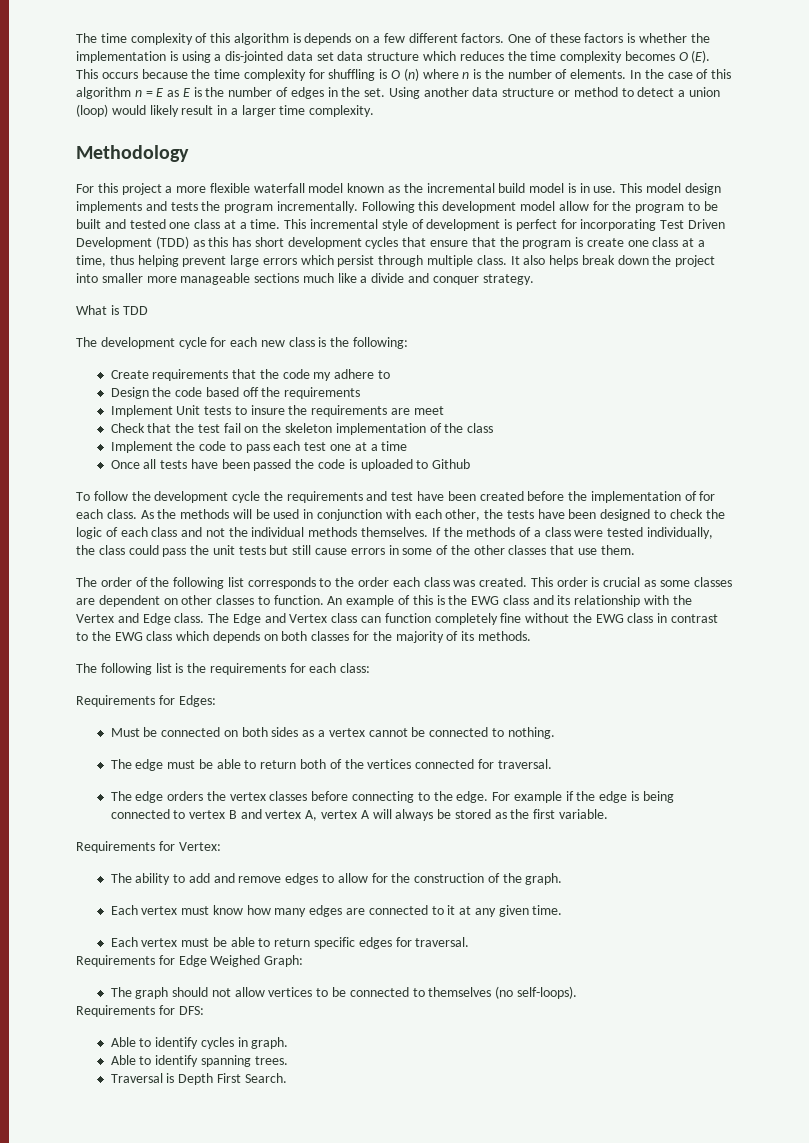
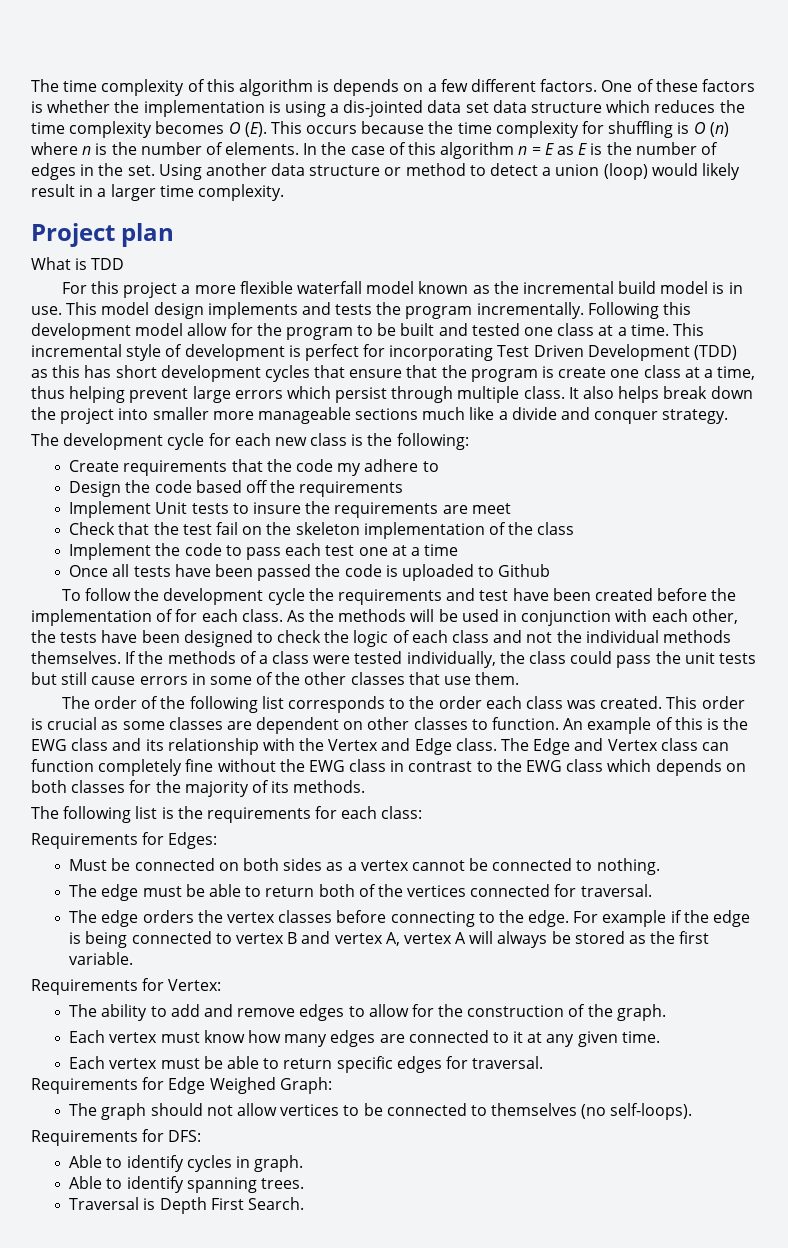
- Methodology
+ Project plan
+ What is TDD
- What is TDD

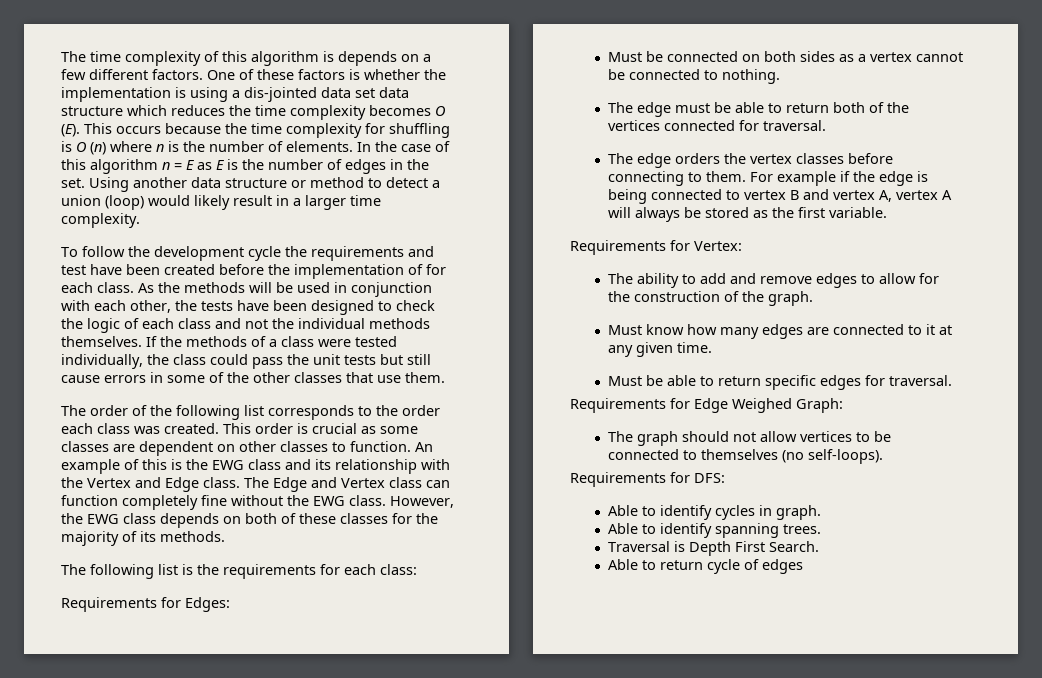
- Project plan
- What is TDD
- For this project a more flexible waterfall model known as the incremental build model is in use. This model design implements and tests the program incrementally. Following this development model allow for the program to be built and tested one class at a time. This incremental style of development is perfect for incorporating Test Driven Development (TDD) as this has short development cycles that ensure that the program is create one class at a time, thus helping prevent large errors which persist through multiple class. It also helps break down the project into smaller more manageable sections much like a divide and conquer strategy.
- The development cycle for each new class is the following:
- Create requirements that the code my adhere to
- Design the code based off the requirements
- Implement Unit tests to insure the requirements are meet
- Check that the test fail on the skeleton implementation of the class
- Implement the code to pass each test one at a time
- Once all tests have been passed the code is uploaded to Github
- The Edge and Vertex class can function completely fine without the EWG class in contrast to the EWG class which depends on both classes for the majority of its methods.
+ The Edge and Vertex class can function completely fine without the EWG class. However, the EWG class depends on both of these classes for the majority of its methods.
- The edge orders the vertex classes before connecting to the edge.
+ The edge orders the vertex classes before connecting to them.
- Each vertex must know how many edges are connected to it at any given time.
+ Must know how many edges are connected to it at any given time.
- Each vertex must be able to return specific edges for traversal.
+ Must be able to return specific edges for traversal.
+ Able to return cycle of edges

